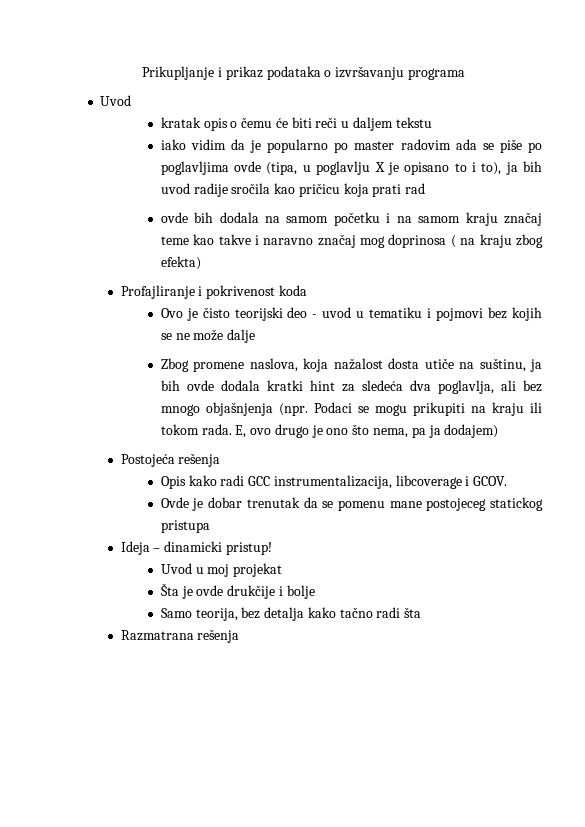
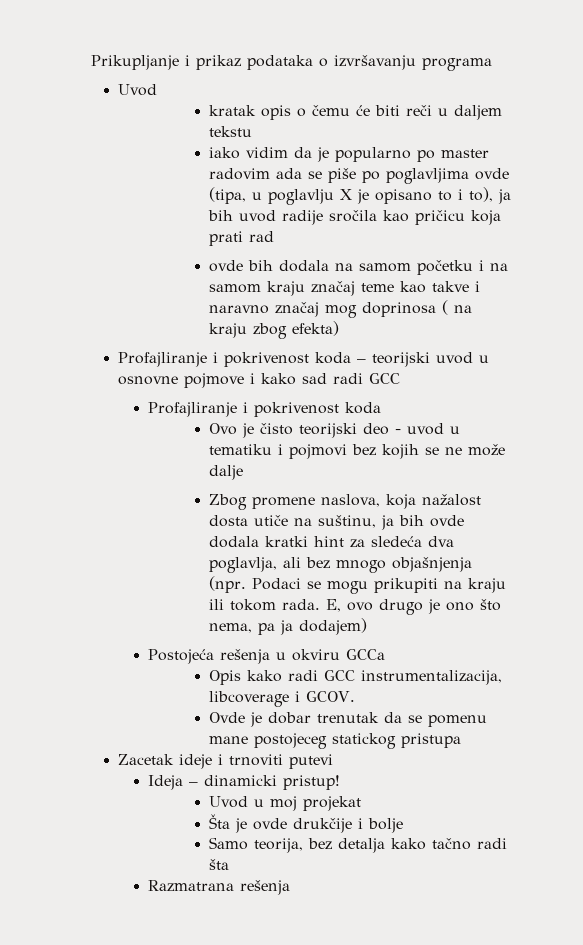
+ Profajliranje i pokrivenost koda – teorijski uvod u osnovne pojmove i kako sad radi GCC
- Postojeća rešenja
+ Postojeća rešenja u okviru GCCa
+ Zacetak ideje i trnoviti putevi

